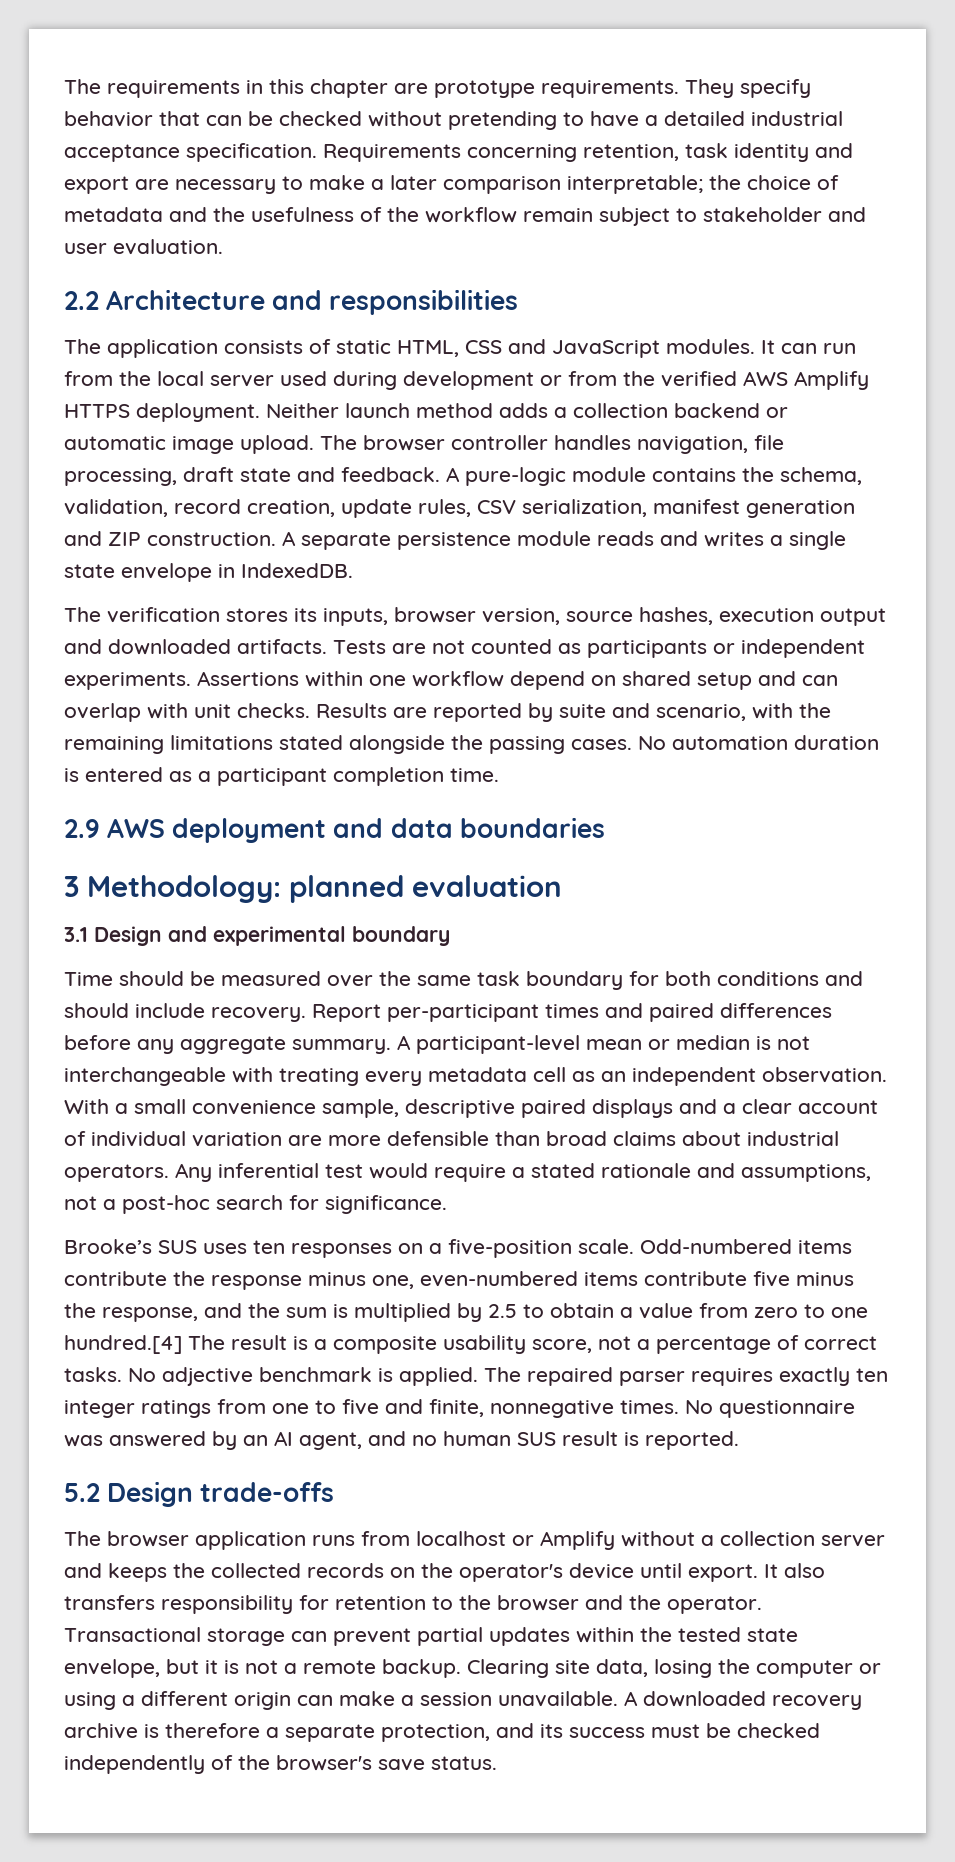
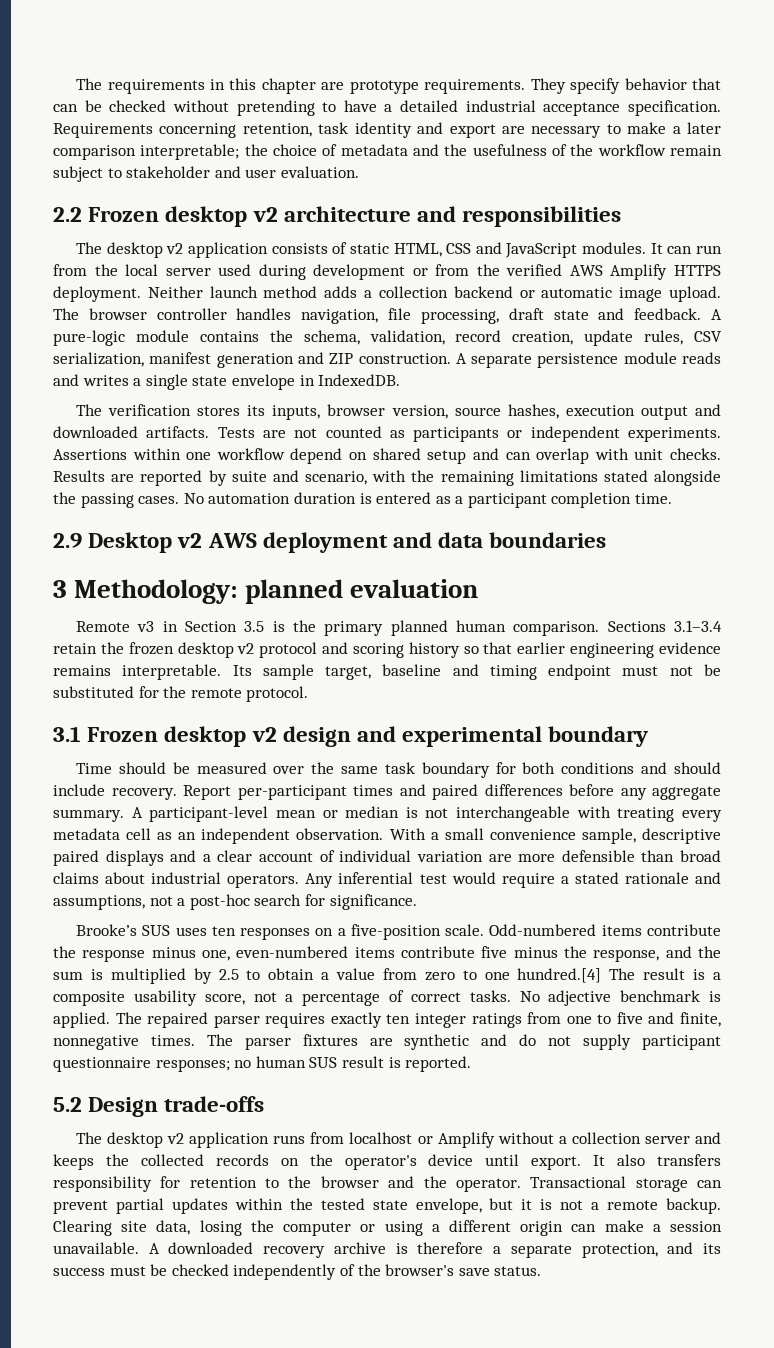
- 2.2 Architecture and responsibilities
+ 2.2 Frozen desktop v2 architecture and responsibilities
- The application consists of static HTML, CSS and JavaScript modules.
+ The desktop v2 application consists of static HTML, CSS and JavaScript modules.
- 2.9 AWS deployment and data boundaries
+ 2.9 Desktop v2 AWS deployment and data boundaries
- 3.1 Design and experimental boundary
+ Remote v3 in Section 3.5 is the primary planned human comparison. Sections 3.1–3.4 retain the frozen desktop v2 protocol and scoring history so that earlier engineering evidence remains interpretable. Its sample target, baseline and timing endpoint must not be substituted for the remote protocol.
+ 3.1 Frozen desktop v2 design and experimental boundary
- No questionnaire was answered by an AI agent, and no human SUS result is reported.
+ The parser fixtures are synthetic and do not supply participant questionnaire responses; no human SUS result is reported.
- The browser application runs from localhost or Amplify without a collection server and keeps the collected records on the operator's device until export.
+ The desktop v2 application runs from localhost or Amplify without a collection server and keeps the collected records on the operator's device until export.

